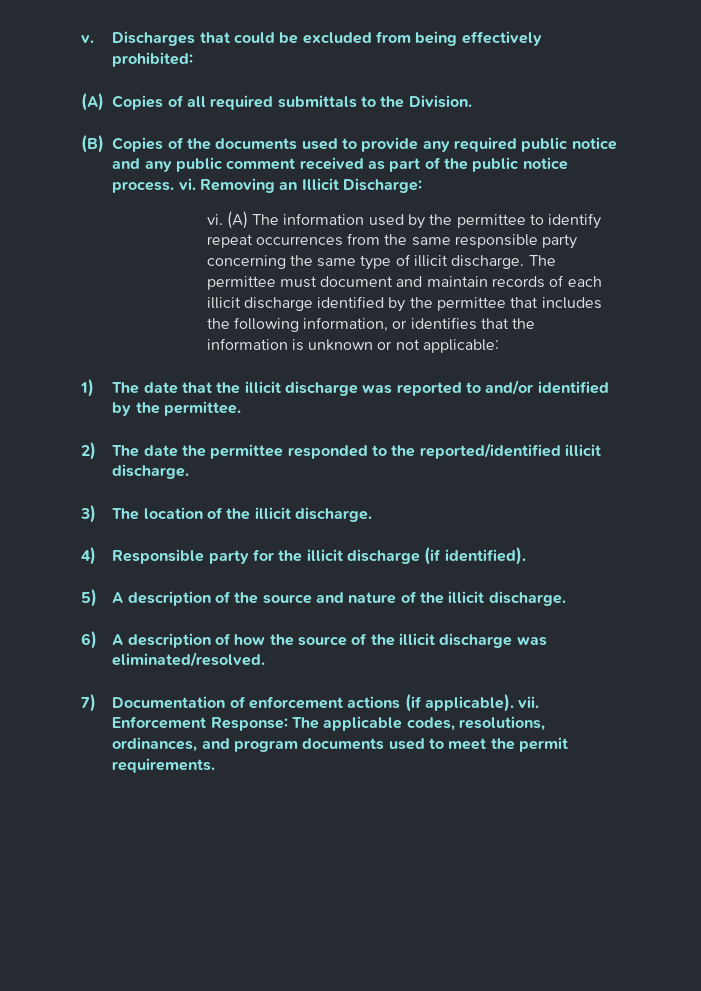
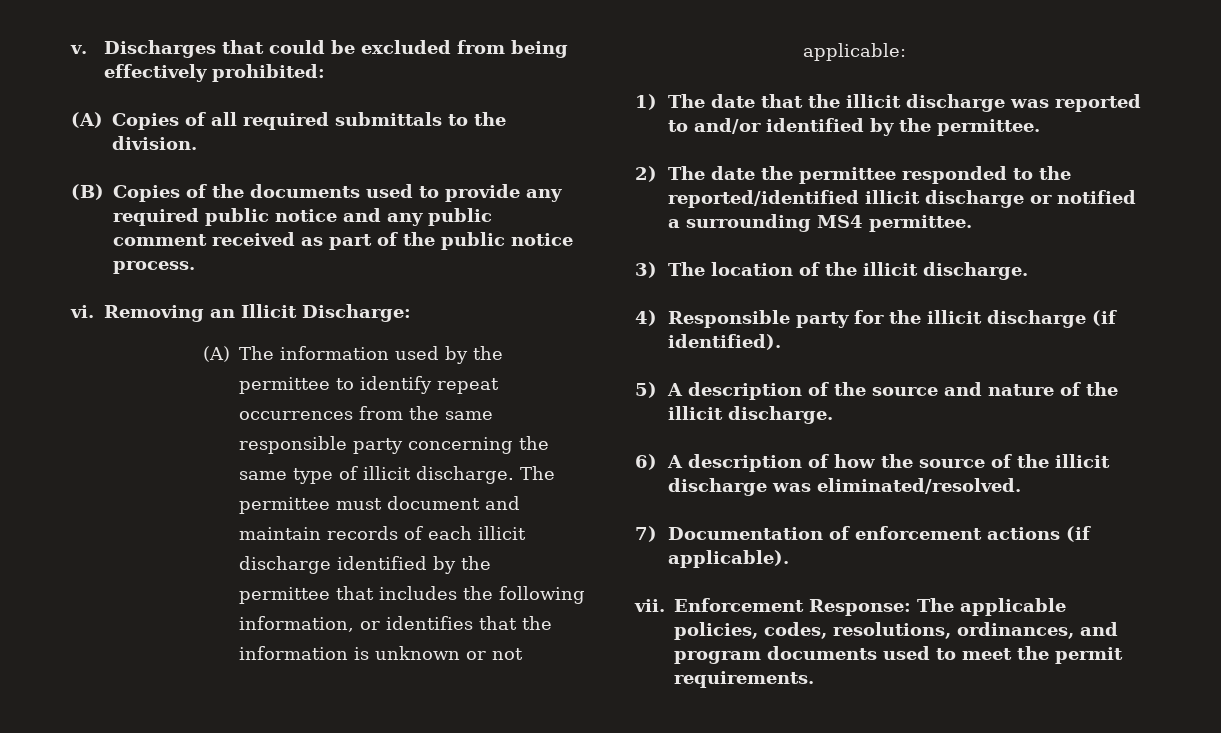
- (A) Copies of all required submittals to the Division.
+ (A) Copies of all required submittals to the division.
- (B) Copies of the documents used to provide any required public notice and any public comment received as part of the public notice process. vi.
+ (B) Copies of the documents used to provide any required public notice and any public comment received as part of the public notice process.
+ vi.
  Removing an Illicit Discharge:
- vi. (A) The information used by the permittee to identify repeat occurrences from the same responsible party concerning the same type of illicit discharge.
+ (A) The information used by the permittee to identify repeat occurrences from the same responsible party concerning the same type of illicit discharge.
- 2) The date the permittee responded to the reported/identified illicit discharge.
+ 2) The date the permittee responded to the reported/identified illicit discharge or notified a surrounding MS4 permittee.
- 7) Documentation of enforcement actions (if applicable). vii.
+ 7) Documentation of enforcement actions (if applicable).
+ vii.
- Enforcement Response: The applicable codes, resolutions, ordinances, and program documents used to meet the permit requirements.
+ Enforcement Response: The applicable policies, codes, resolutions, ordinances, and program documents used to meet the permit requirements.

